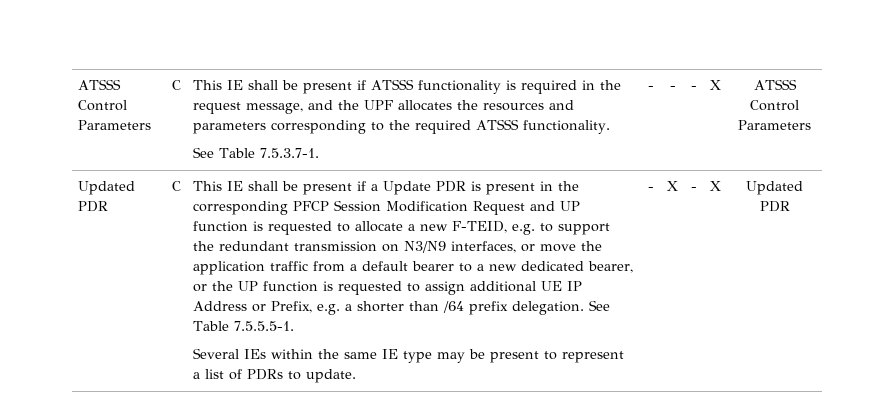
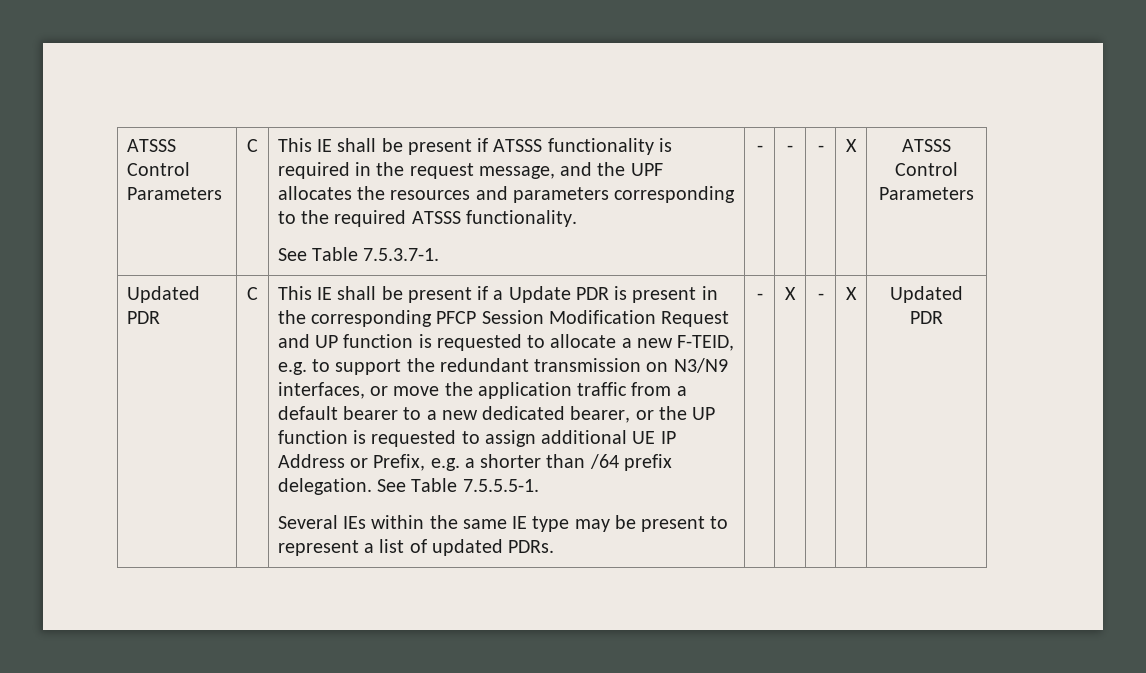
- Several IEs within the same IE type may be present to represent a list of PDRs to update.
+ Several IEs within the same IE type may be present to represent a list of updated PDRs.

